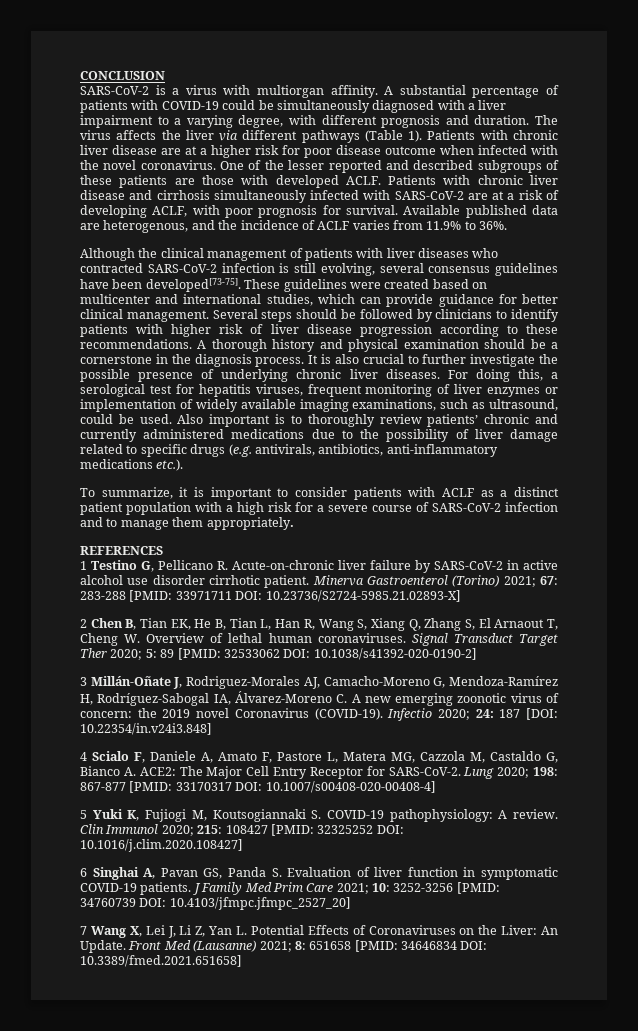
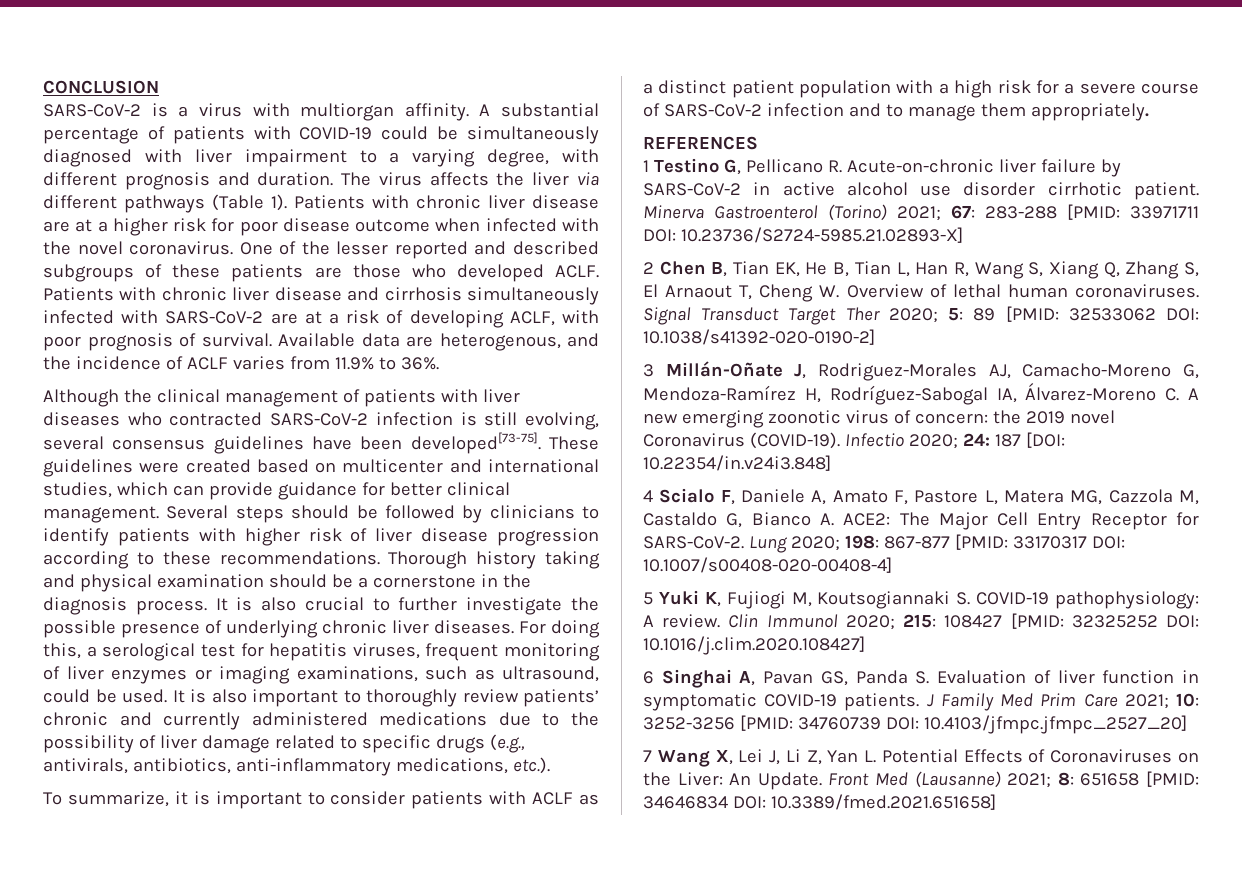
- A substantial percentage of patients with COVID-19 could be simultaneously diagnosed with a liver impairment to a varying degree, with different prognosis and duration.
+ A substantial percentage of patients with COVID-19 could be simultaneously diagnosed with liver impairment to a varying degree, with different prognosis and duration.
- One of the lesser reported and described subgroups of these patients are those with developed ACLF.
+ One of the lesser reported and described subgroups of these patients are those who developed ACLF.
- Patients with chronic liver disease and cirrhosis simultaneously infected with SARS-CoV-2 are at a risk of developing ACLF, with poor prognosis for survival.
+ Patients with chronic liver disease and cirrhosis simultaneously infected with SARS-CoV-2 are at a risk of developing ACLF, with poor prognosis of survival.
- Available published data are heterogenous, and the incidence of ACLF varies from 11.9% to 36%.
+ Available data are heterogenous, and the incidence of ACLF varies from 11.9% to 36%.
- A thorough history and physical examination should be a cornerstone in the diagnosis process.
+ Thorough history taking and physical examination should be a cornerstone in the diagnosis process.
- For doing this, a serological test for hepatitis viruses, frequent monitoring of liver enzymes or implementation of widely available imaging examinations, such as ultrasound, could be used.
+ For doing this, a serological test for hepatitis viruses, frequent monitoring of liver enzymes or imaging examinations, such as ultrasound, could be used.
- Also important is to thoroughly review patients’ chronic and currently administered medications due to the possibility of liver damage related to specific drugs (e.g. antivirals, antibiotics, anti-inflammatory medications etc.).
+ It is also important to thoroughly review patients’ chronic and currently administered medications due to the possibility of liver damage related to specific drugs (e.g., antivirals, antibiotics, anti-inflammatory medications, etc.).

